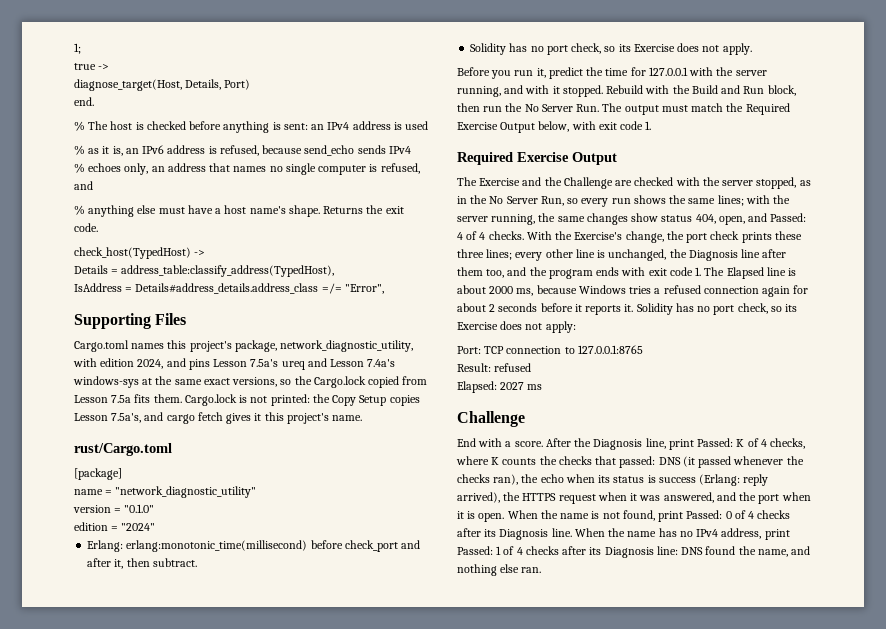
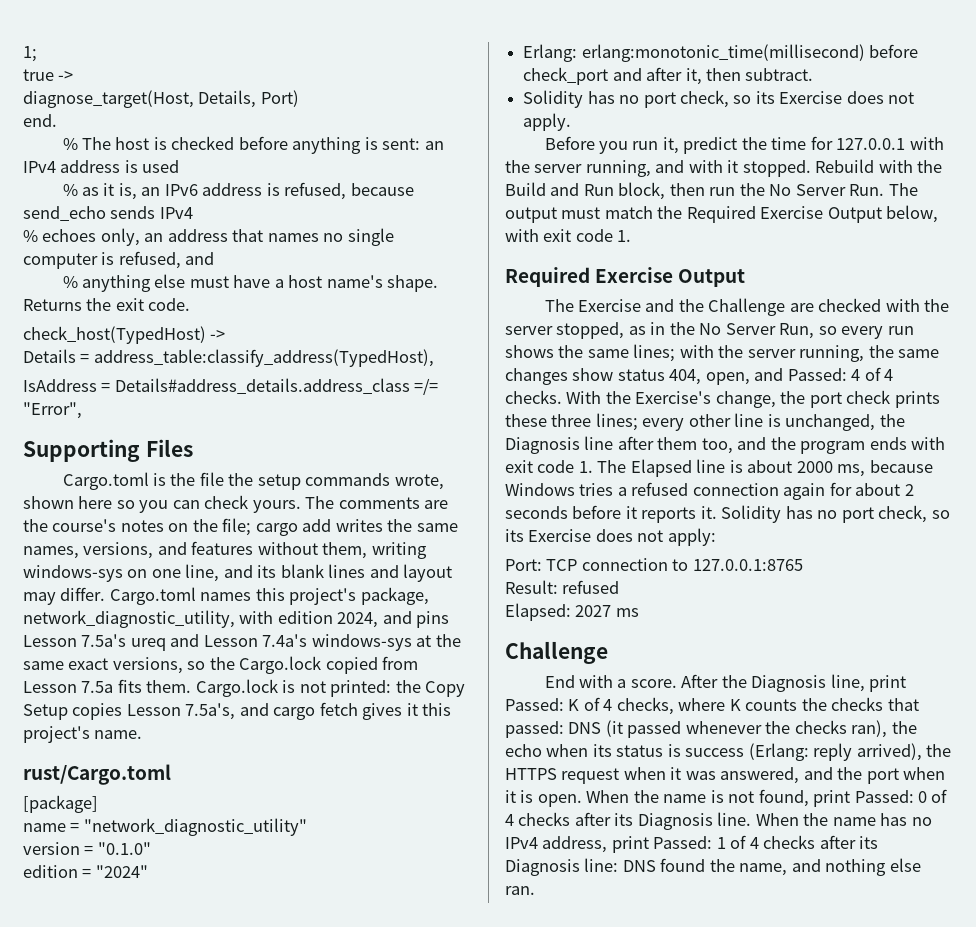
- Cargo.toml names this project's package, network_diagnostic_utility, with edition 2024, and pins Lesson 7.5a's ureq and Lesson 7.4a's windows-sys at the same exact versions, so the Cargo.lock copied from Lesson 7.5a fits them.
+ Cargo.toml is the file the setup commands wrote, shown here so you can check yours. The comments are the course's notes on the file; cargo add writes the same names, versions, and features without them, writing windows-sys on one line, and its blank lines and layout may differ. Cargo.toml names this project's package, network_diagnostic_utility, with edition 2024, and pins Lesson 7.5a's ureq and Lesson 7.4a's windows-sys at the same exact versions, so the Cargo.lock copied from Lesson 7.5a fits them.

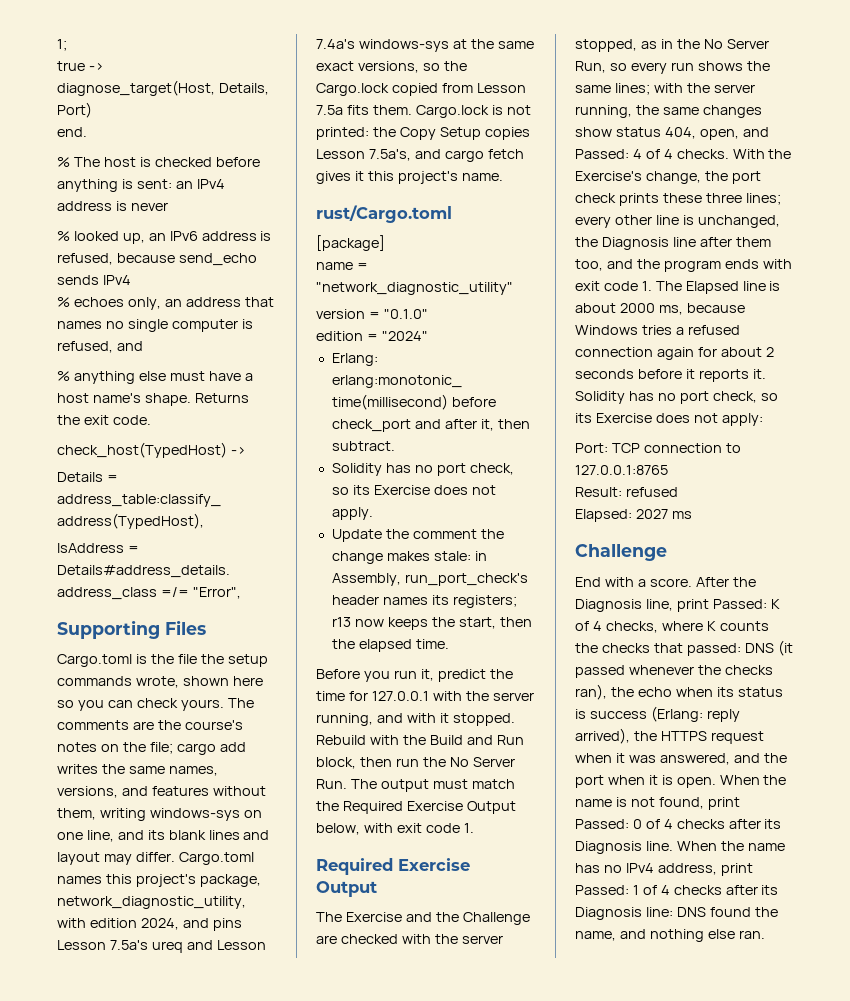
- % The host is checked before anything is sent: an IPv4 address is used
- % as it is, an IPv6 address is refused, because send_echo sends IPv4
+ % The host is checked before anything is sent: an IPv4 address is never
+ % looked up, an IPv6 address is refused, because send_echo sends IPv4
+ Update the comment the change makes stale: in Assembly, run_port_check's header names its registers; r13 now keeps the start, then the elapsed time.

